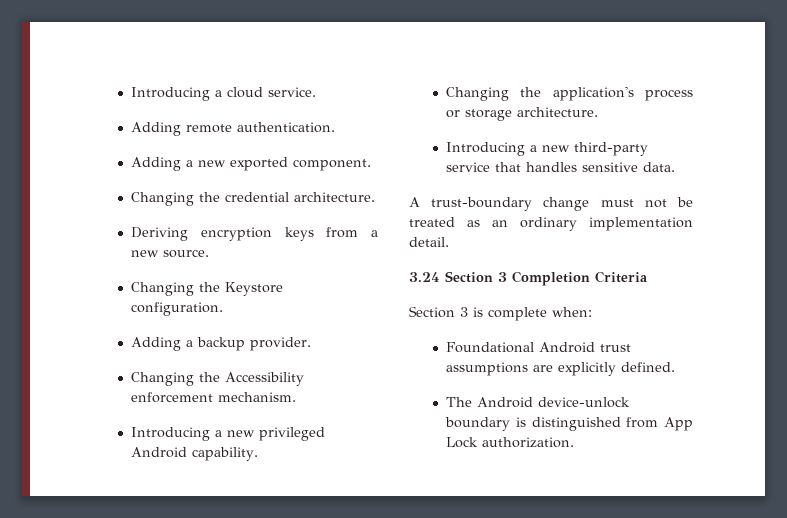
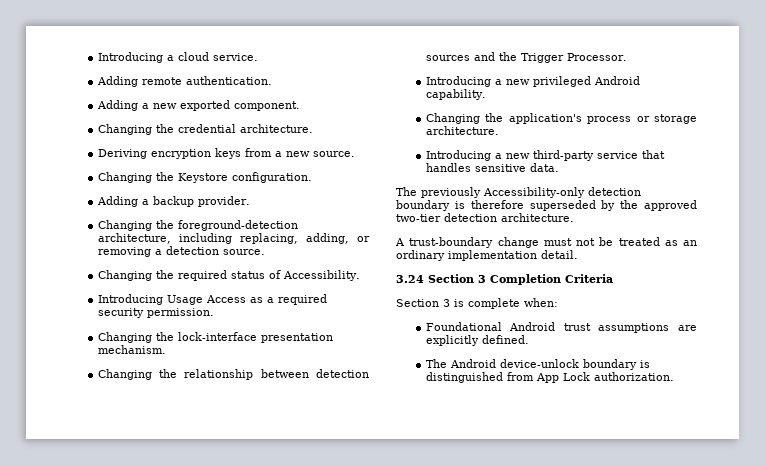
- Changing the Accessibility enforcement mechanism.
+ Changing the foreground-detection architecture, including replacing, adding, or removing a detection source.
+ Changing the required status of Accessibility.
+ Introducing Usage Access as a required security permission.
+ Changing the lock-interface presentation mechanism.
+ Changing the relationship between detection sources and the Trigger Processor.
+ The previously Accessibility-only detection boundary is therefore superseded by the approved two-tier detection architecture.

